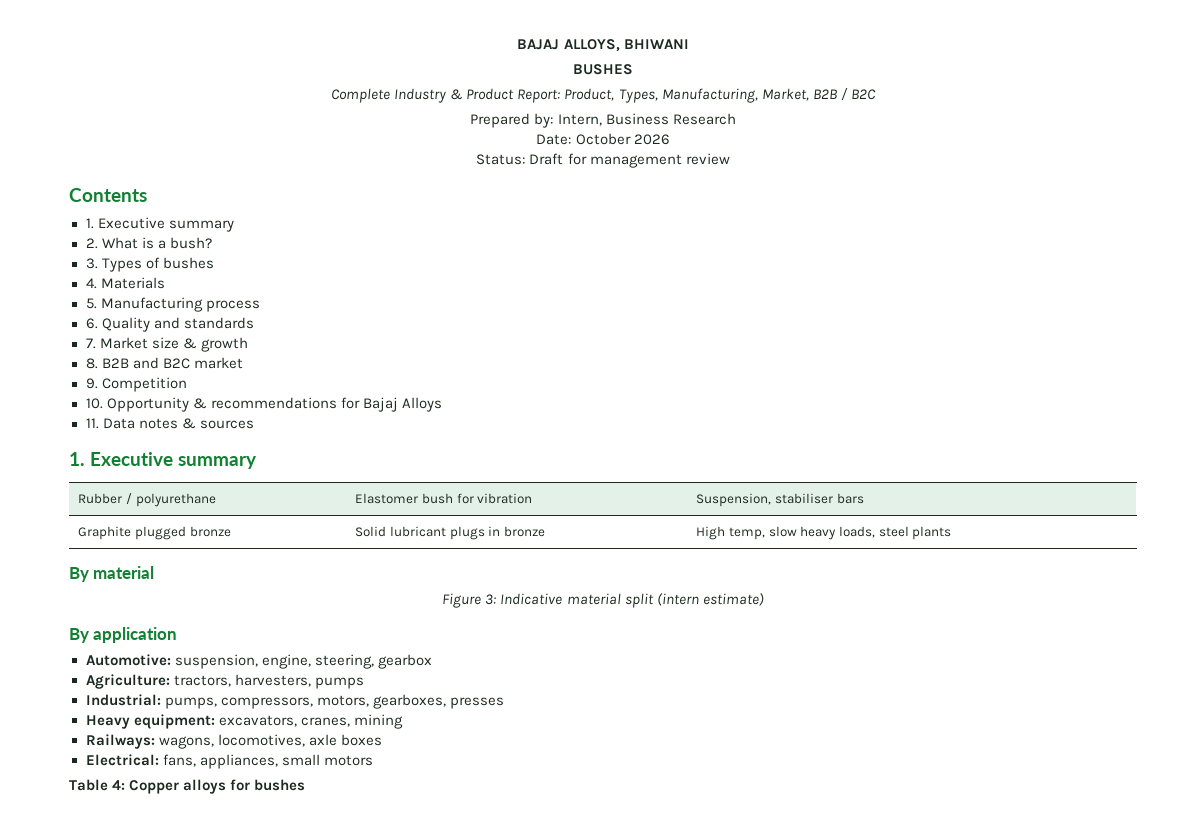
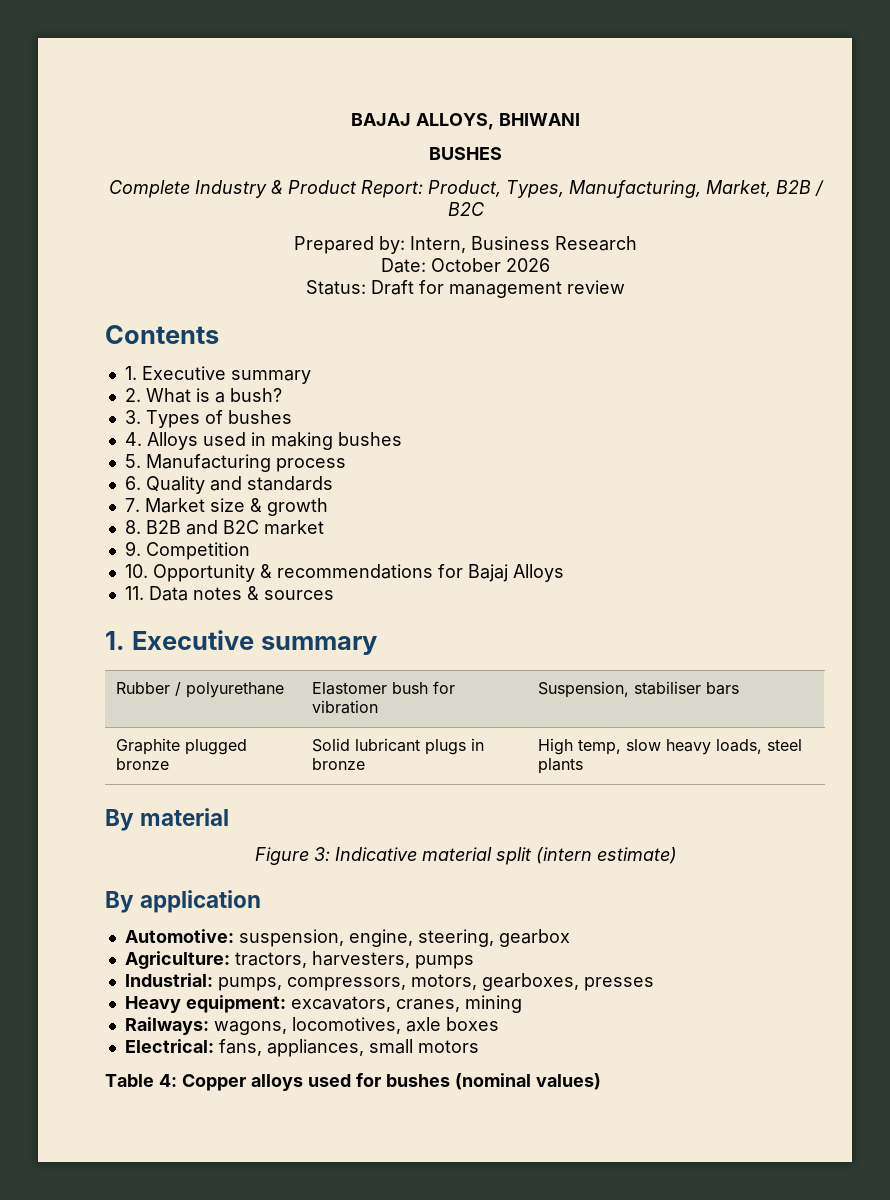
- 4. Materials
+ 4. Alloys used in making bushes
- Table 4: Copper alloys for bushes
+ Table 4: Copper alloys used for bushes (nominal values)

